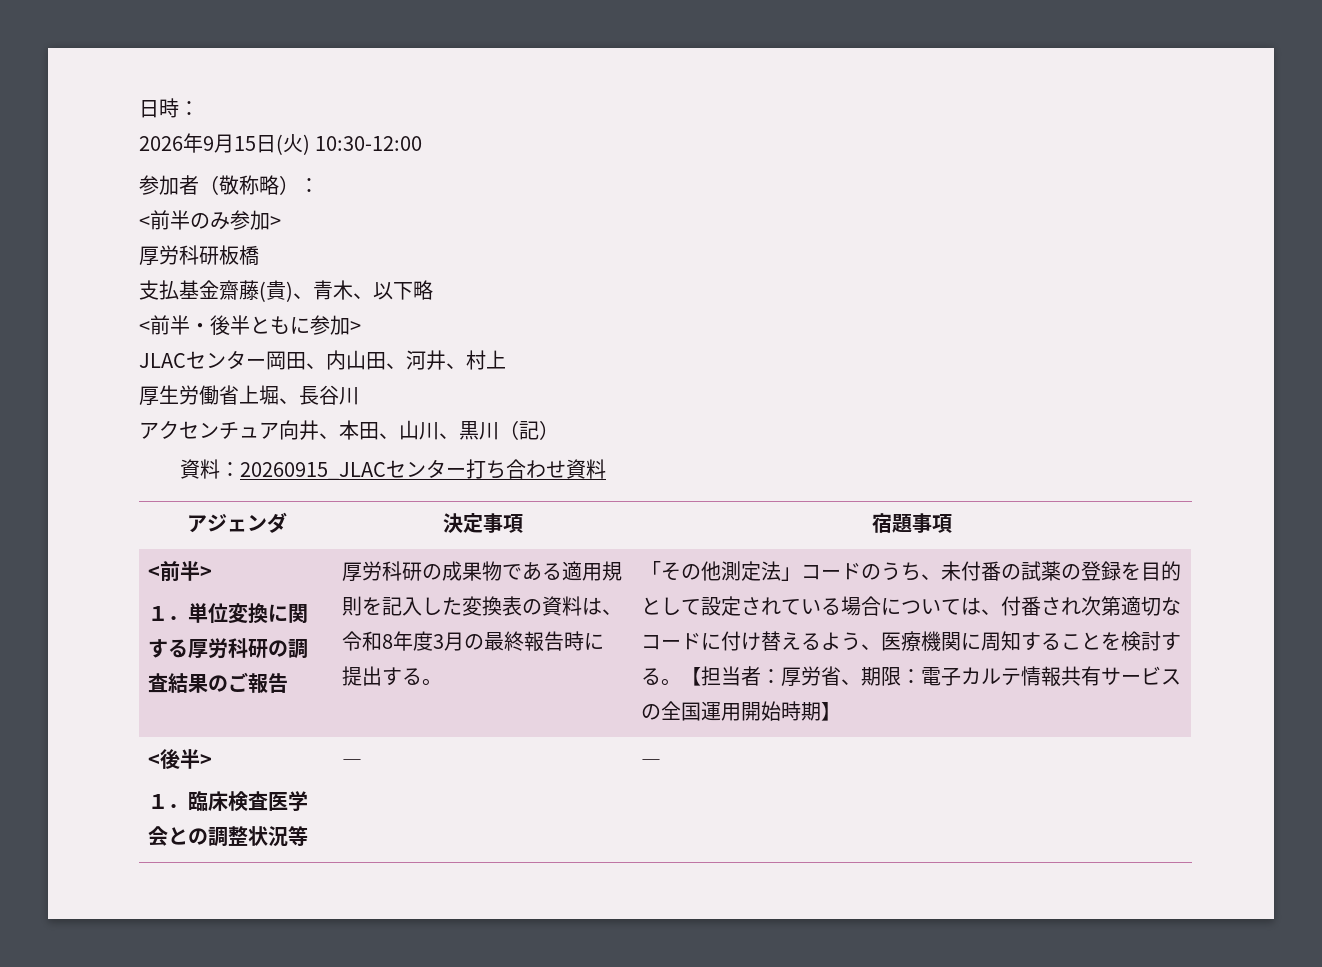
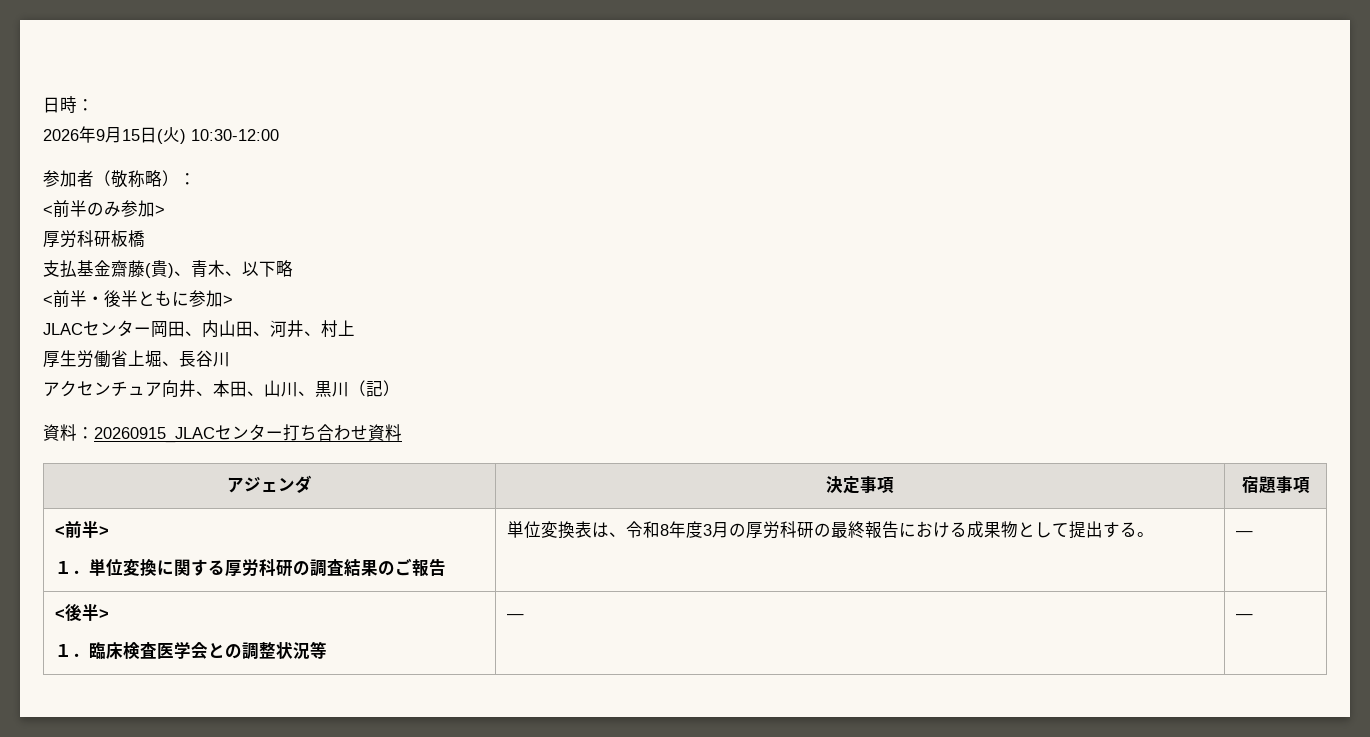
- 厚労科研の成果物である適用規則を記入した変換表の資料は、令和8年度3月の最終報告時に提出する。 | 「その他測定法」コードのうち、未付番の試薬の登録を目的として設定されている場合については、付番され次第適切なコードに付け替えるよう、医療機関に周知することを検討する。【担当者：厚労省、期限：電子カルテ情報共有サービスの全国運用開始時期】
+ 単位変換表は、令和8年度3月の厚労科研の最終報告における成果物として提出する。 | ―

